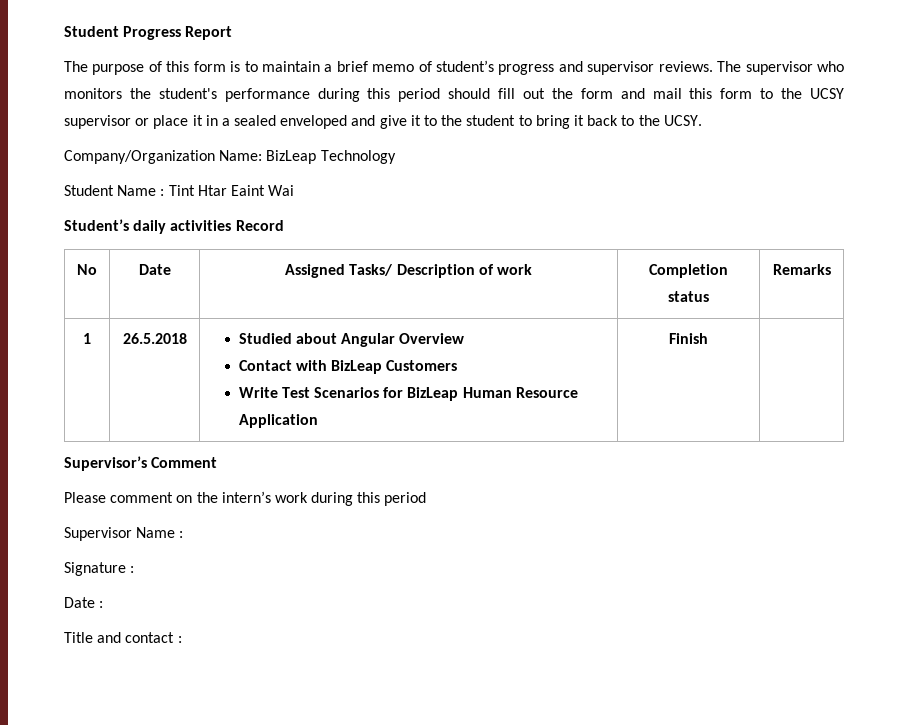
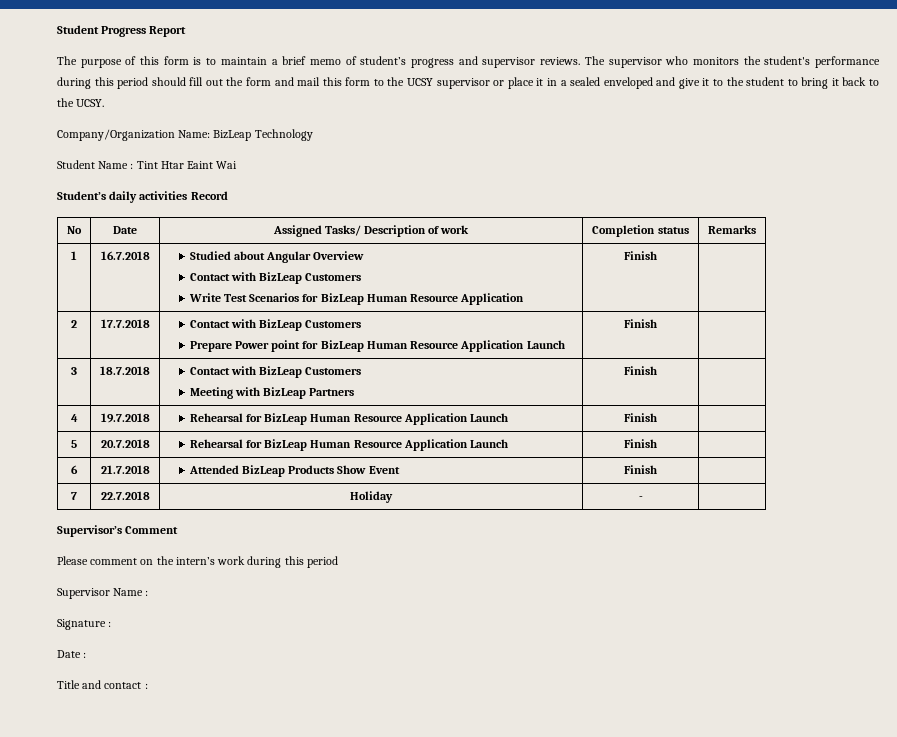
- 1 | 26.5.2018 | Studied about Angular Overview
+ 1 | 16.7.2018 | Studied about Angular Overview
+ 2 | 17.7.2018 | Contact with BizLeap Customers
+ Prepare Power point for BizLeap Human Resource Application Launch | Finish |
+ 3 | 18.7.2018 | Contact with BizLeap Customers
+ Meeting with BizLeap Partners | Finish |
+ 4 | 19.7.2018 | Rehearsal for BizLeap Human Resource Application Launch | Finish |
+ 5 | 20.7.2018 | Rehearsal for BizLeap Human Resource Application Launch | Finish |
+ 6 | 21.7.2018 | Attended BizLeap Products Show Event | Finish |
+ 7 | 22.7.2018 | Holiday | - |

